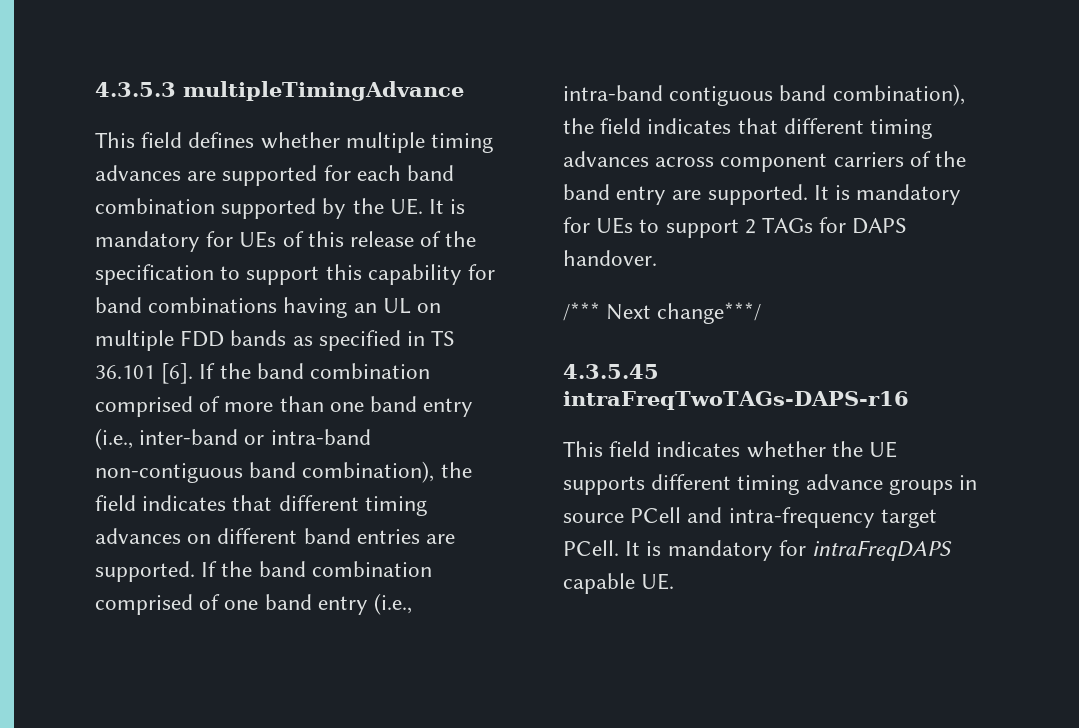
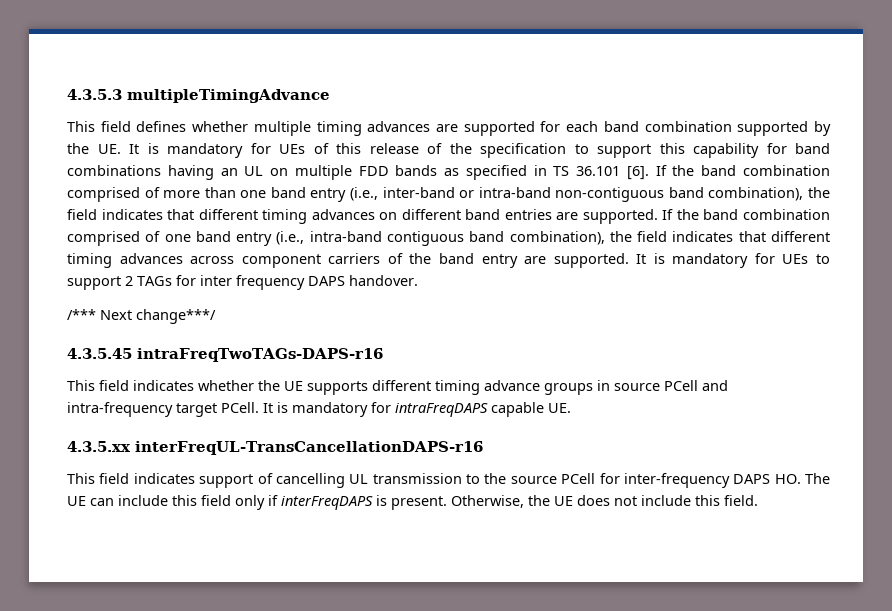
- It is mandatory for UEs to support 2 TAGs for DAPS handover.
+ It is mandatory for UEs to support 2 TAGs for inter frequency DAPS handover.
+ 4.3.5.xx interFreqUL-TransCancellationDAPS-r16
+ This field indicates support of cancelling UL transmission to the source PCell for inter-frequency DAPS HO. The UE can include this field only if interFreqDAPS is present. Otherwise, the UE does not include this field.

